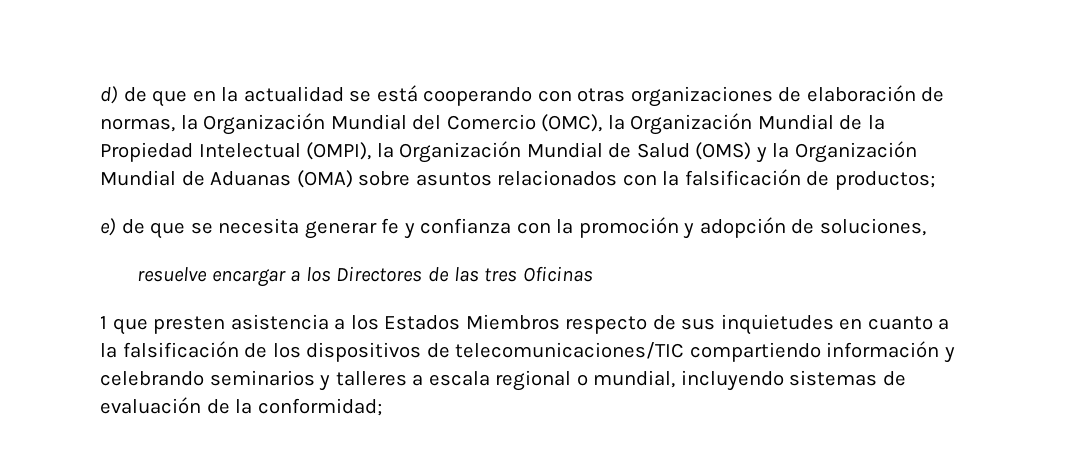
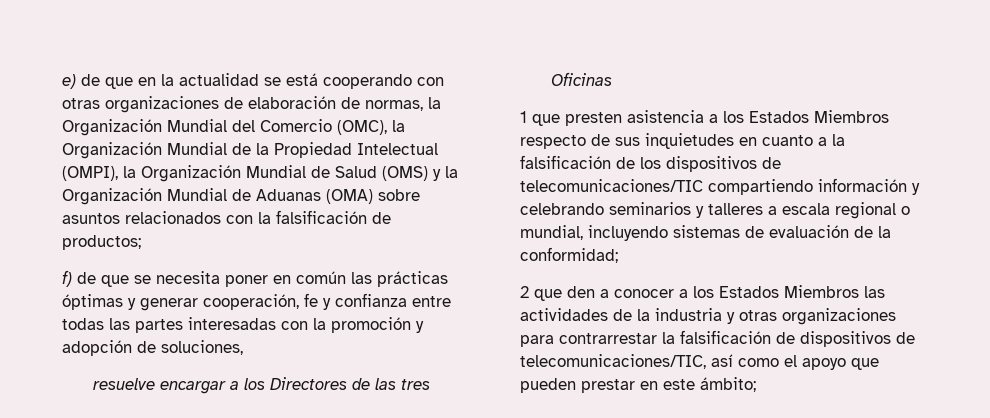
- d) de que en la actualidad se está cooperando con otras organizaciones de elaboración de normas, la Organización Mundial del Comercio (OMC), la Organización Mundial de la Propiedad Intelectual (OMPI), la Organización Mundial de Salud (OMS) y la Organización Mundial de Aduanas (OMA) sobre asuntos relacionados con la falsificación de productos;
+ e) de que en la actualidad se está cooperando con otras organizaciones de elaboración de normas, la Organización Mundial del Comercio (OMC), la Organización Mundial de la Propiedad Intelectual (OMPI), la Organización Mundial de Salud (OMS) y la Organización Mundial de Aduanas (OMA) sobre asuntos relacionados con la falsificación de productos;
- e) de que se necesita generar fe y confianza con la promoción y adopción de soluciones,
+ f) de que se necesita poner en común las prácticas óptimas y generar cooperación, fe y confianza entre todas las partes interesadas con la promoción y adopción de soluciones,
+ 2 que den a conocer a los Estados Miembros las actividades de la industria y otras organizaciones para contrarrestar la falsificación de dispositivos de telecomunicaciones/TIC, así como el apoyo que pueden prestar en este ámbito;

